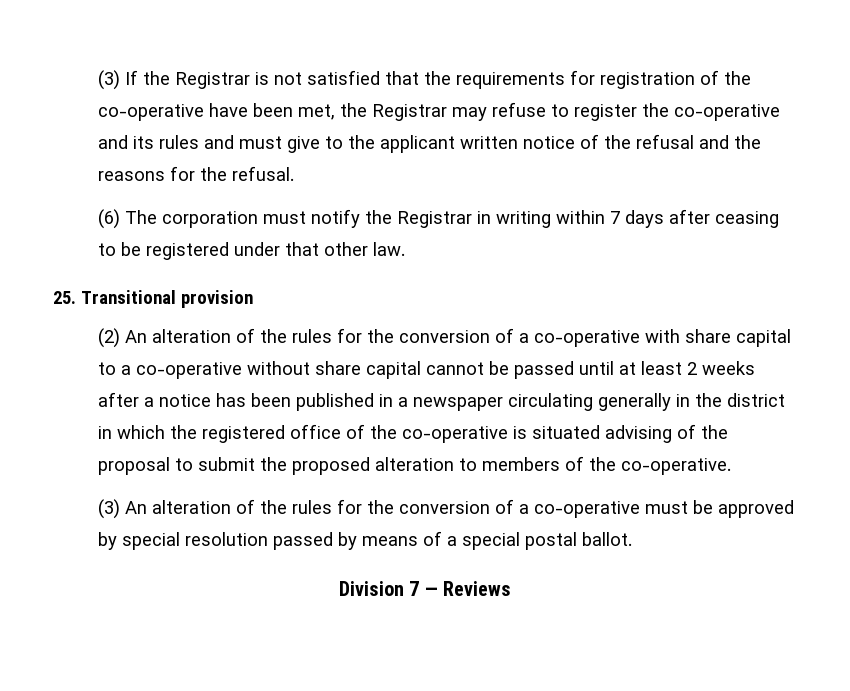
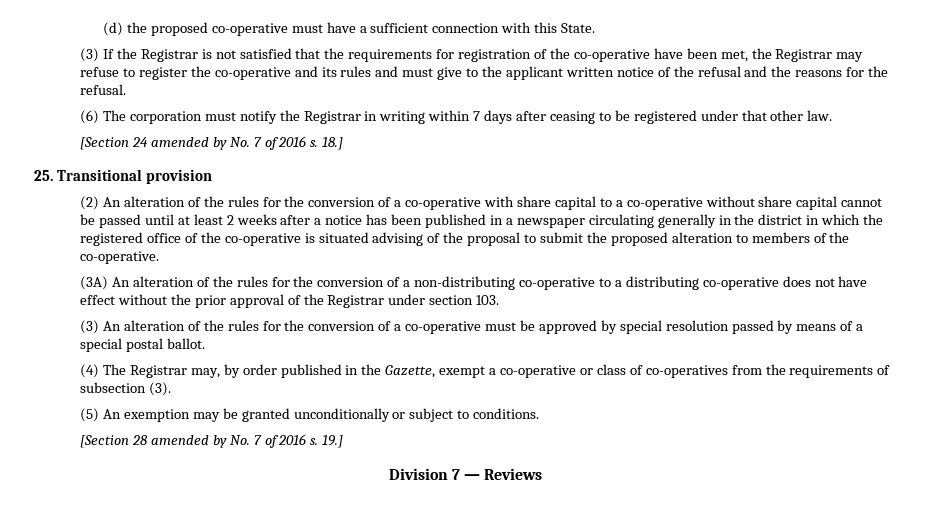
+ (d) the proposed co-operative must have a sufficient connection with this State.
+ [Section 24 amended by No. 7 of 2016 s. 18.]
+ (3A) An alteration of the rules for the conversion of a non-distributing co-operative to a distributing co-operative does not have effect without the prior approval of the Registrar under section 103.
+ (4) The Registrar may, by order published in the Gazette, exempt a co-operative or class of co-operatives from the requirements of subsection (3).
+ (5) An exemption may be granted unconditionally or subject to conditions.
+ [Section 28 amended by No. 7 of 2016 s. 19.]

